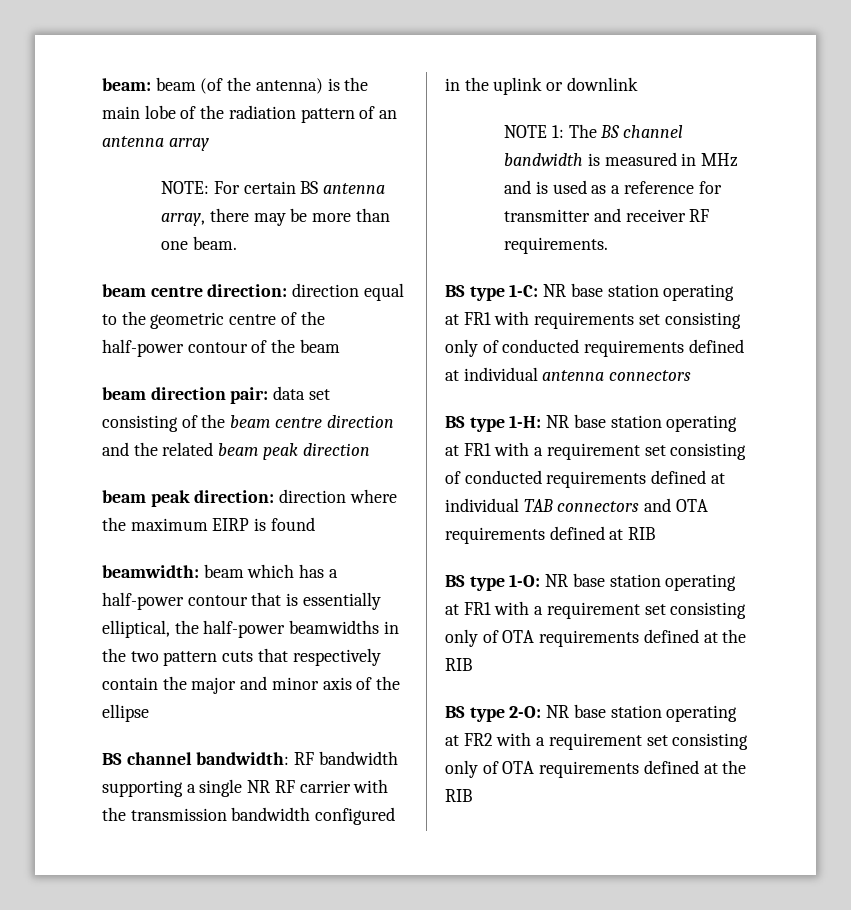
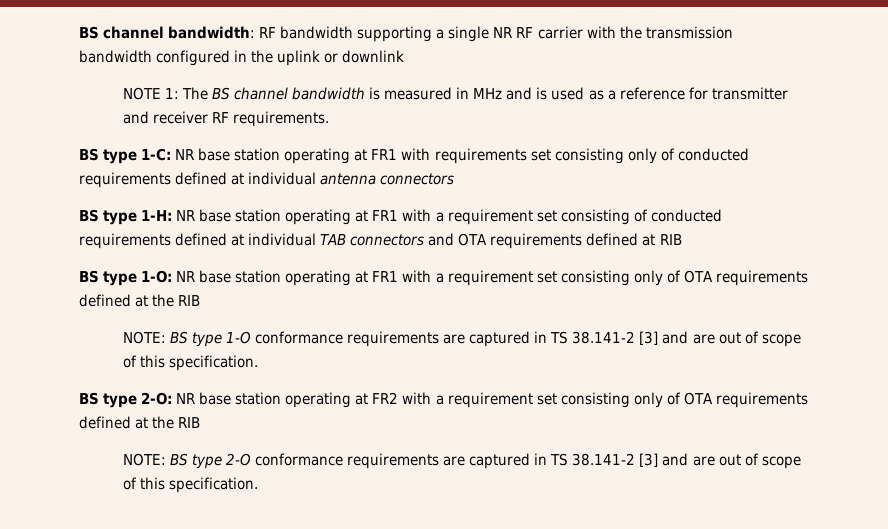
- beam: beam (of the antenna) is the main lobe of the radiation pattern of an antenna array
- NOTE: For certain BS antenna array, there may be more than one beam.
- beam centre direction: direction equal to the geometric centre of the half-power contour of the beam
- beam direction pair: data set consisting of the beam centre direction and the related beam peak direction
- beam peak direction: direction where the maximum EIRP is found
- beamwidth: beam which has a half-power contour that is essentially elliptical, the half-power beamwidths in the two pattern cuts that respectively contain the major and minor axis of the ellipse
+ NOTE: BS type 1-O conformance requirements are captured in TS 38.141-2 [3] and are out of scope of this specification.
+ NOTE: BS type 2-O conformance requirements are captured in TS 38.141-2 [3] and are out of scope of this specification.

